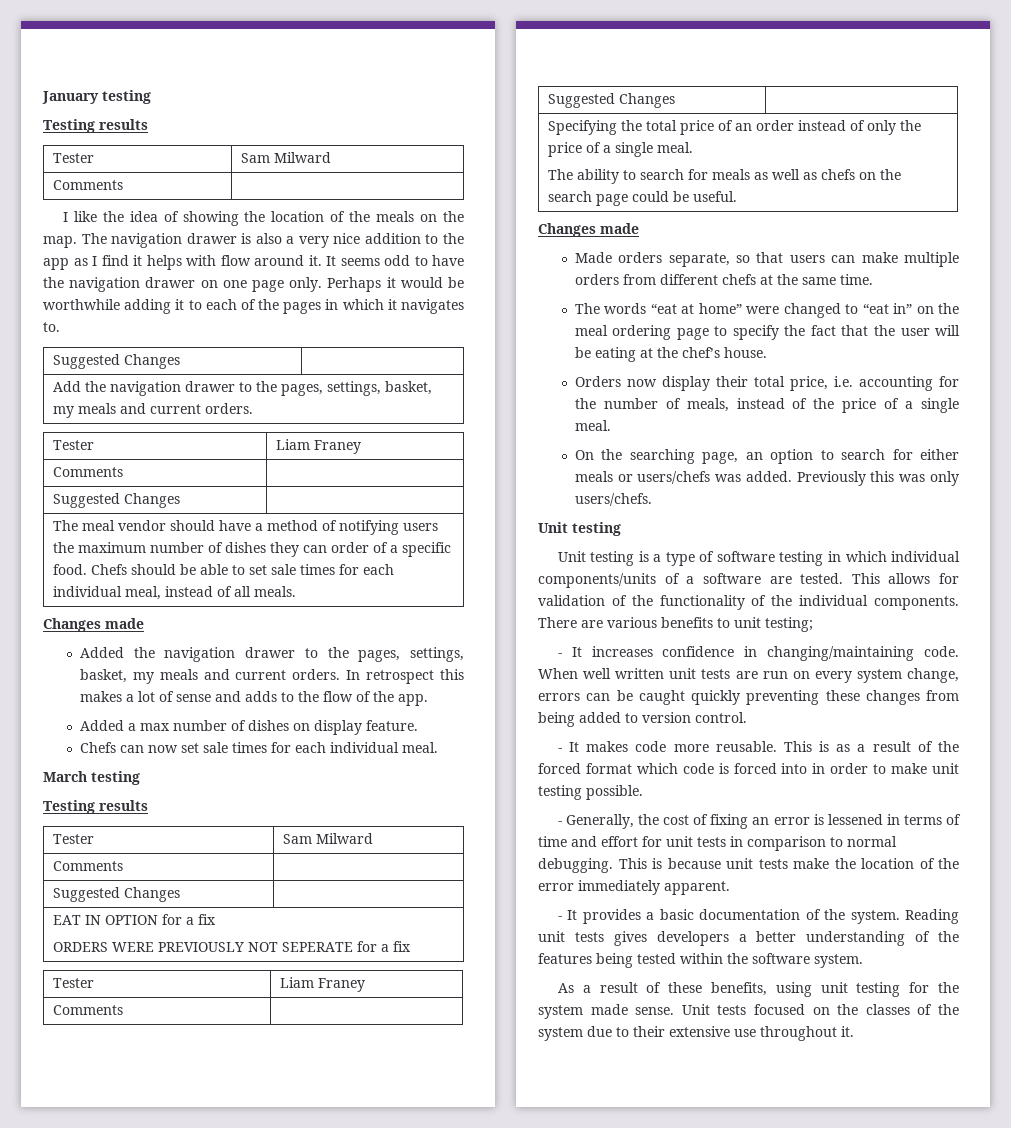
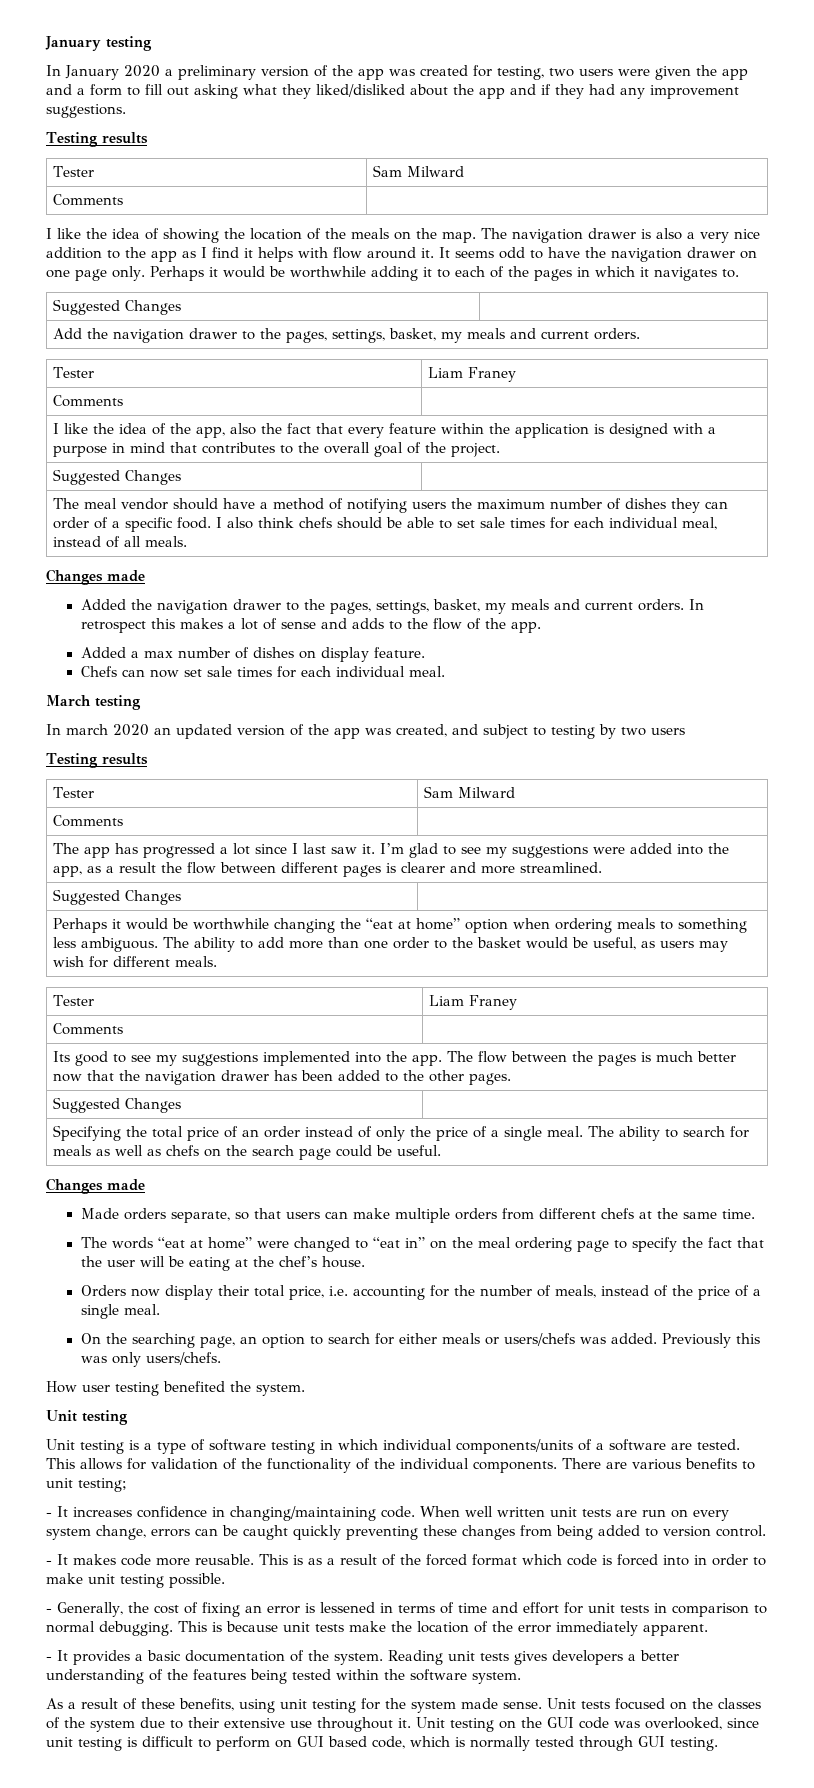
+ In January 2020 a preliminary version of the app was created for testing, two users were given the app and a form to fill out asking what they liked/disliked about the app and if they had any improvement suggestions.
+ I like the idea of the app, also the fact that every feature within the application is designed with a purpose in mind that contributes to the overall goal of the project.
- Chefs should be able to set sale times for each individual meal, instead of all meals.
+ I also think chefs should be able to set sale times for each individual meal, instead of all meals.
  March testing
+ In march 2020 an updated version of the app was created, and subject to testing by two users
  Testing results
  Tester | Sam Milward
  Comments |
+ The app has progressed a lot since I last saw it. I’m glad to see my suggestions were added into the app, as a result the flow between different pages is clearer and more streamlined.
  Suggested Changes |
- EAT IN OPTION for a fix
- ORDERS WERE PREVIOUSLY NOT SEPERATE for a fix
+ Perhaps it would be worthwhile changing the “eat at home” option when ordering meals to something less ambiguous. The ability to add more than one order to the basket would be useful, as users may wish for different meals.
  Tester | Liam Franey
  Comments |
+ Its good to see my suggestions implemented into the app. The flow between the pages is much better now that the navigation drawer has been added to the other pages.
- Specifying the total price of an order instead of only the price of a single meal.
- The ability to search for meals as well as chefs on the search page could be useful.
+ Specifying the total price of an order instead of only the price of a single meal. The ability to search for meals as well as chefs on the search page could be useful.
+ How user testing benefited the system.
+ Unit testing on the GUI code was overlooked, since unit testing is difficult to perform on GUI based code, which is normally tested through GUI testing.

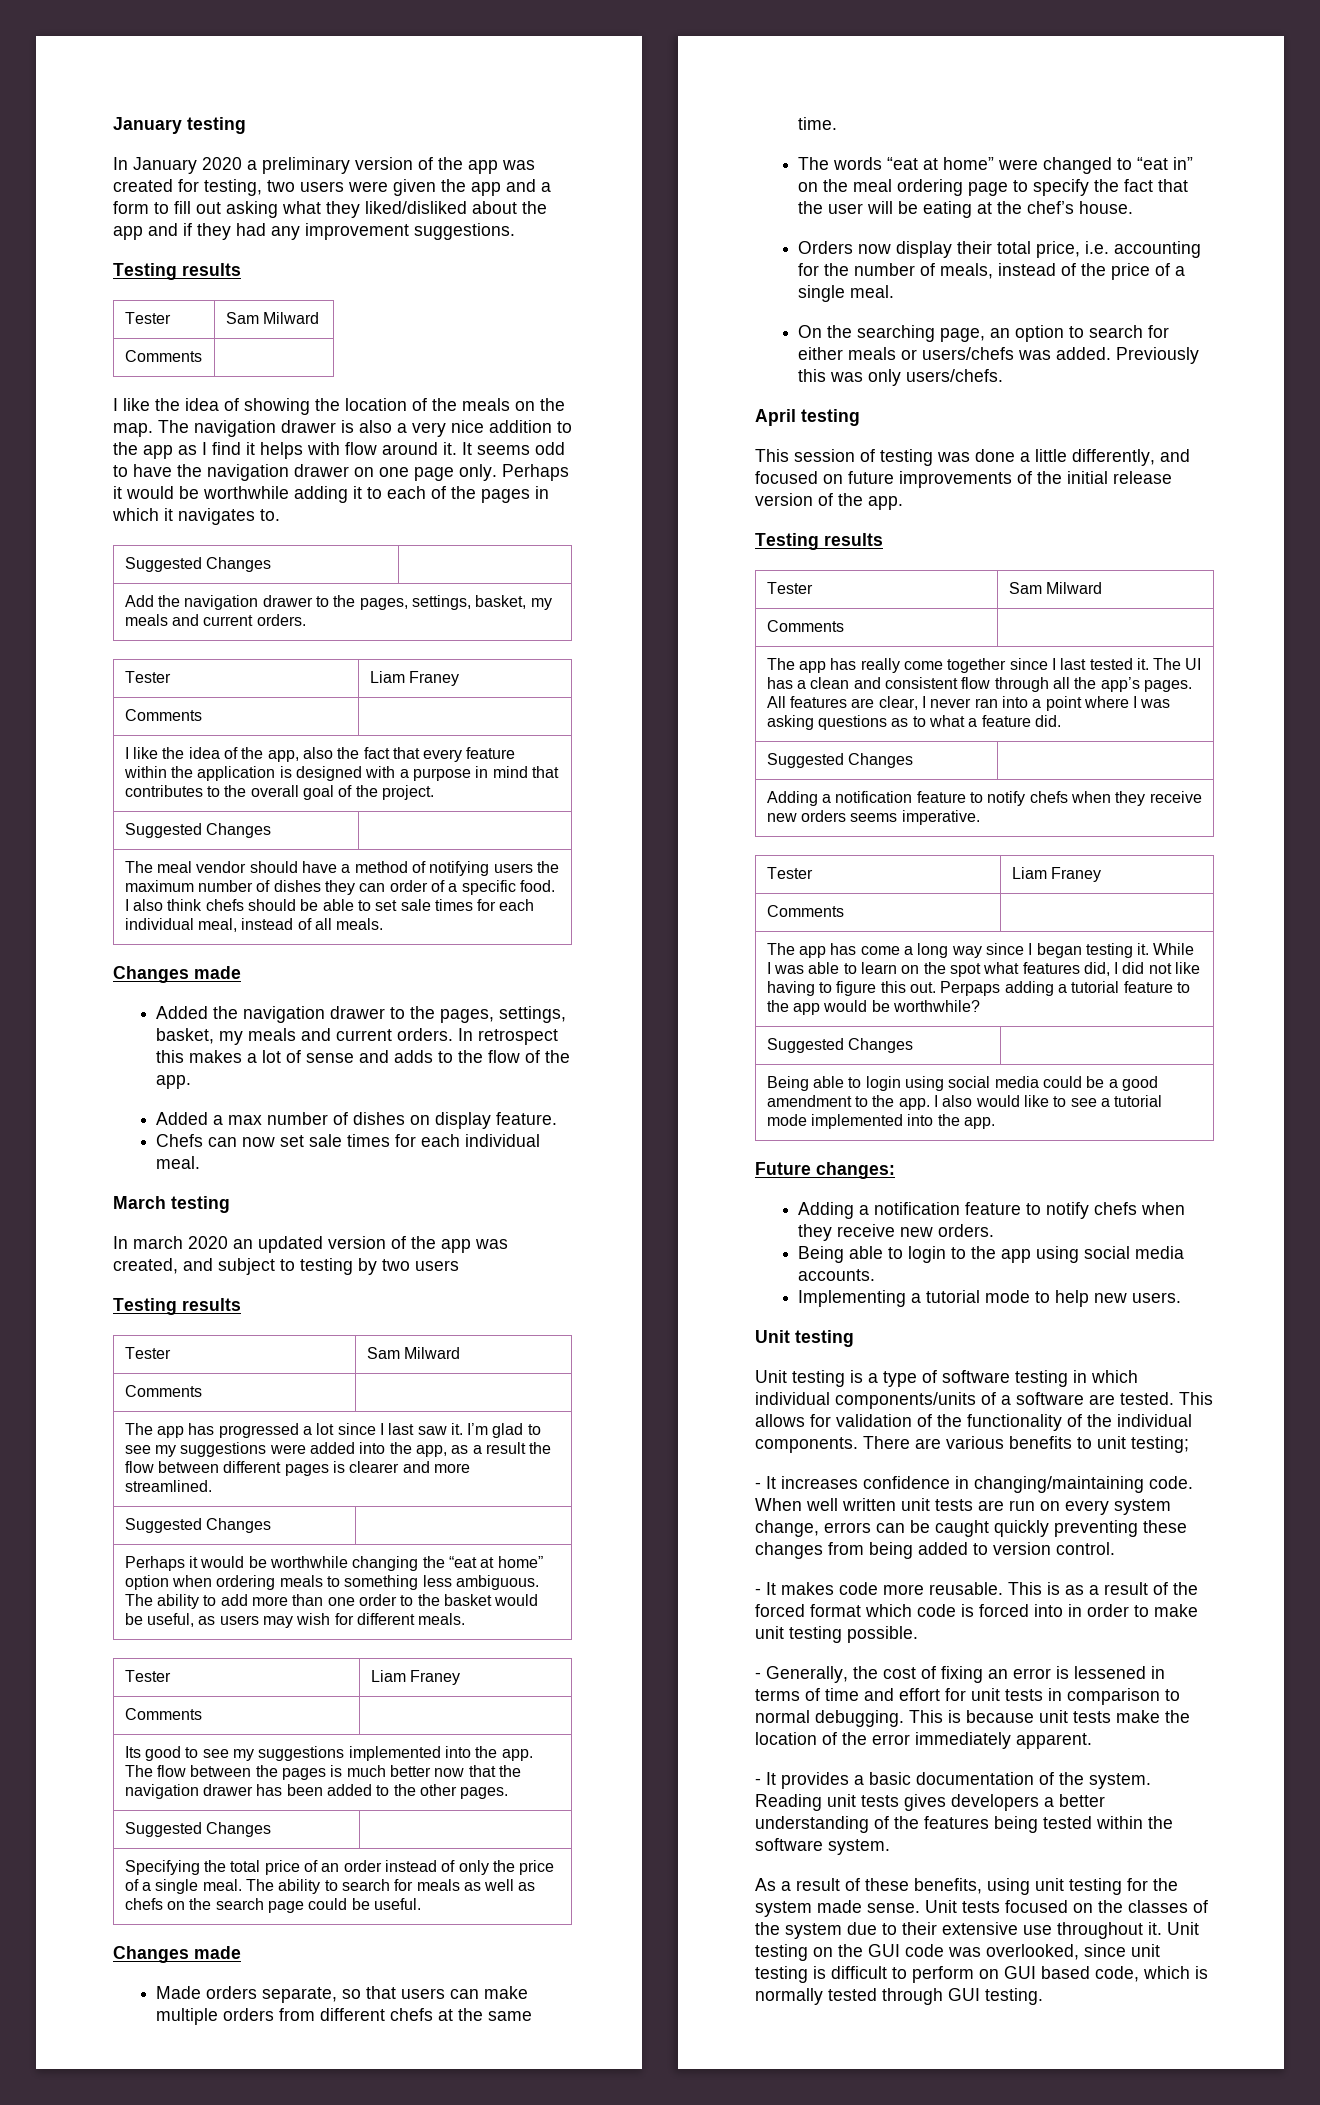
- How user testing benefited the system.
+ April testing
+ This session of testing was done a little differently, and focused on future improvements of the initial release version of the app.
+ Testing results
+ Tester | Sam Milward
+ Comments |
+ The app has really come together since I last tested it. The UI has a clean and consistent flow through all the app’s pages. All features are clear, I never ran into a point where I was asking questions as to what a feature did.
+ Suggested Changes |
+ Adding a notification feature to notify chefs when they receive new orders seems imperative.
+ Tester | Liam Franey
+ Comments |
+ The app has come a long way since I began testing it. While I was able to learn on the spot what features did, I did not like having to figure this out. Perpaps adding a tutorial feature to the app would be worthwhile?
+ Suggested Changes |
+ Being able to login using social media could be a good amendment to the app. I also would like to see a tutorial mode implemented into the app.
+ Future changes:
+ Adding a notification feature to notify chefs when they receive new orders.
+ Being able to login to the app using social media accounts.
+ Implementing a tutorial mode to help new users.

